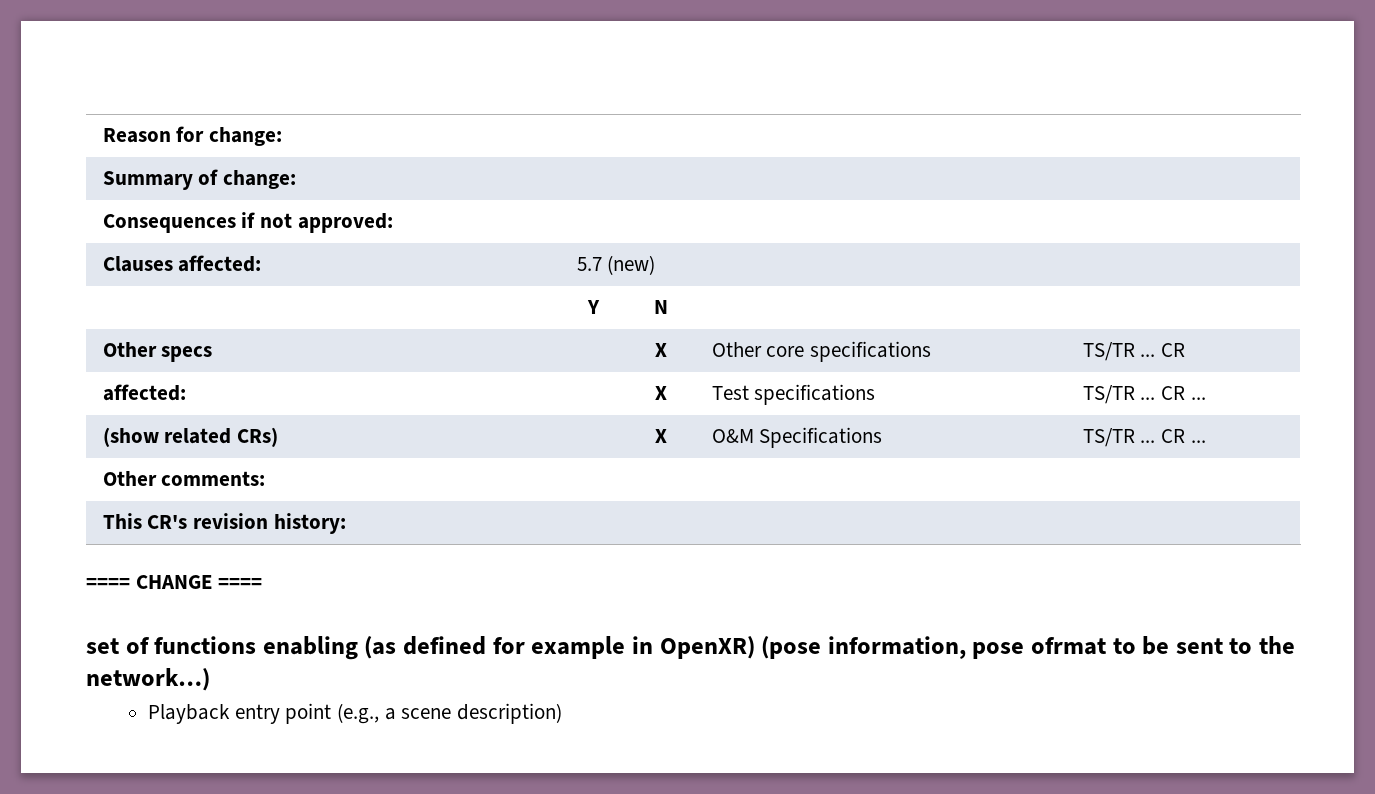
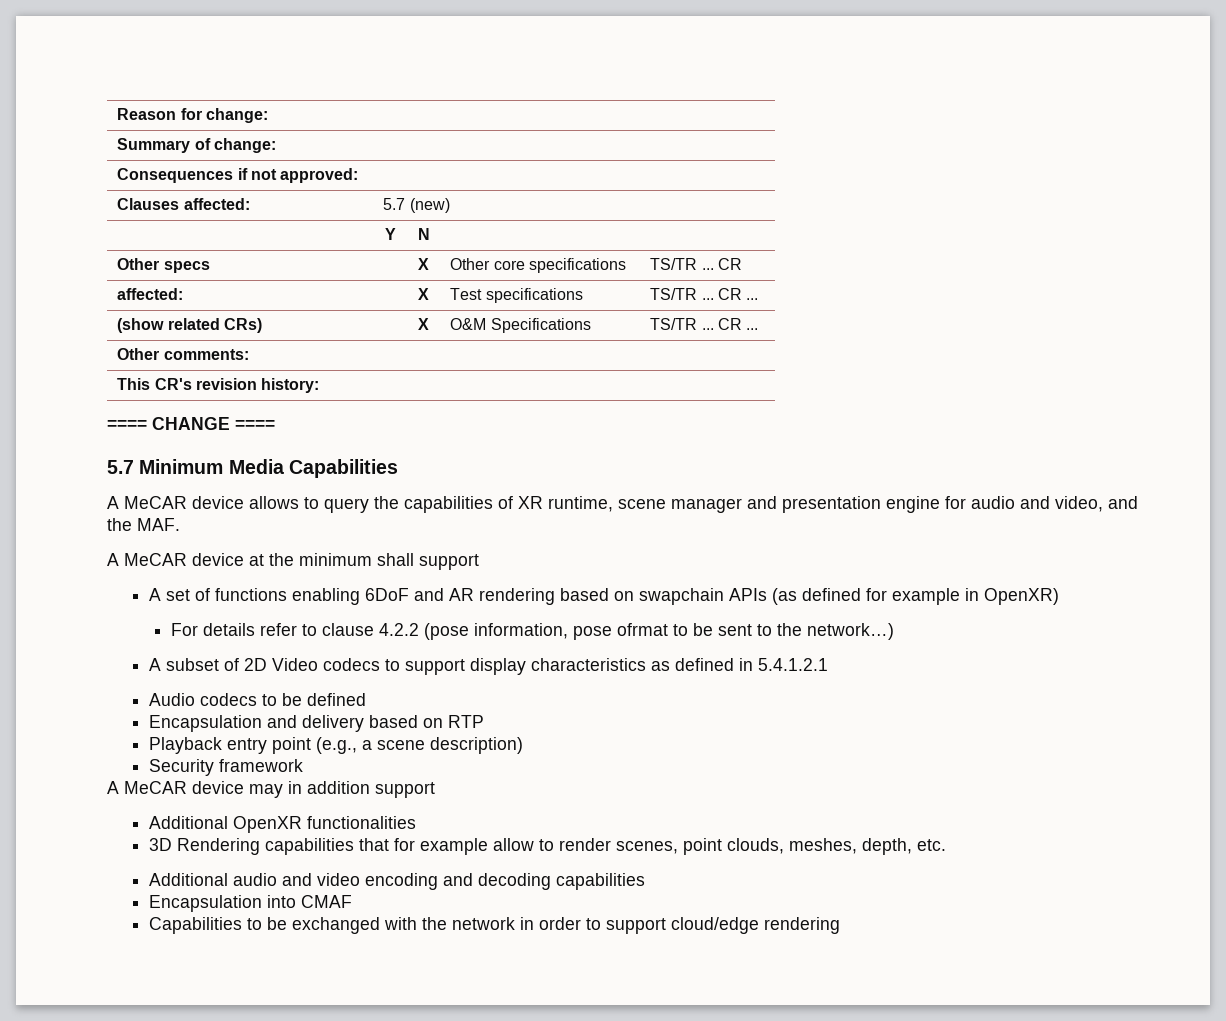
- set of functions enabling (as defined for example in OpenXR) (pose information, pose ofrmat to be sent to the network…)
+ 5.7 Minimum Media Capabilities
+ A MeCAR device allows to query the capabilities of XR runtime, scene manager and presentation engine for audio and video, and the MAF.
+ A MeCAR device at the minimum shall support
+ A set of functions enabling 6DoF and AR rendering based on swapchain APIs (as defined for example in OpenXR)
+ For details refer to clause 4.2.2 (pose information, pose ofrmat to be sent to the network…)
+ A subset of 2D Video codecs to support display characteristics as defined in 5.4.1.2.1
+ Audio codecs to be defined
+ Encapsulation and delivery based on RTP
+ Security framework
+ A MeCAR device may in addition support
+ Additional OpenXR functionalities
+ 3D Rendering capabilities that for example allow to render scenes, point clouds, meshes, depth, etc.
+ Additional audio and video encoding and decoding capabilities
+ Encapsulation into CMAF
+ Capabilities to be exchanged with the network in order to support cloud/edge rendering

